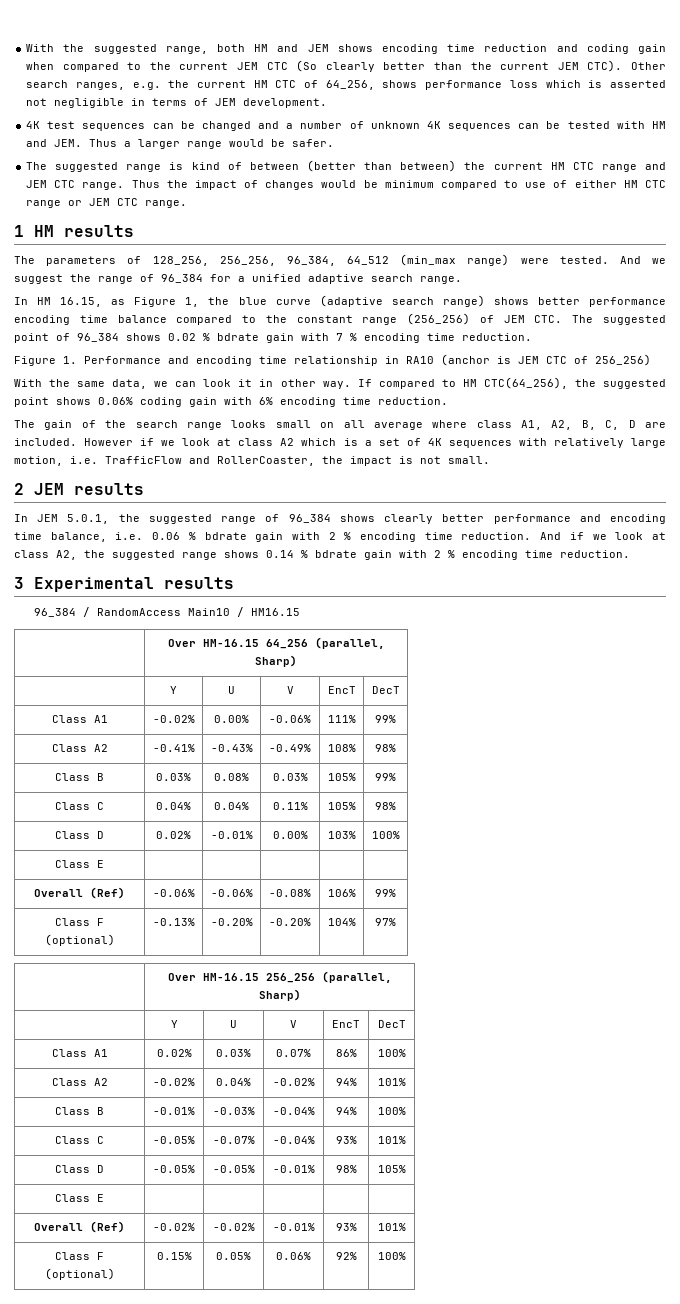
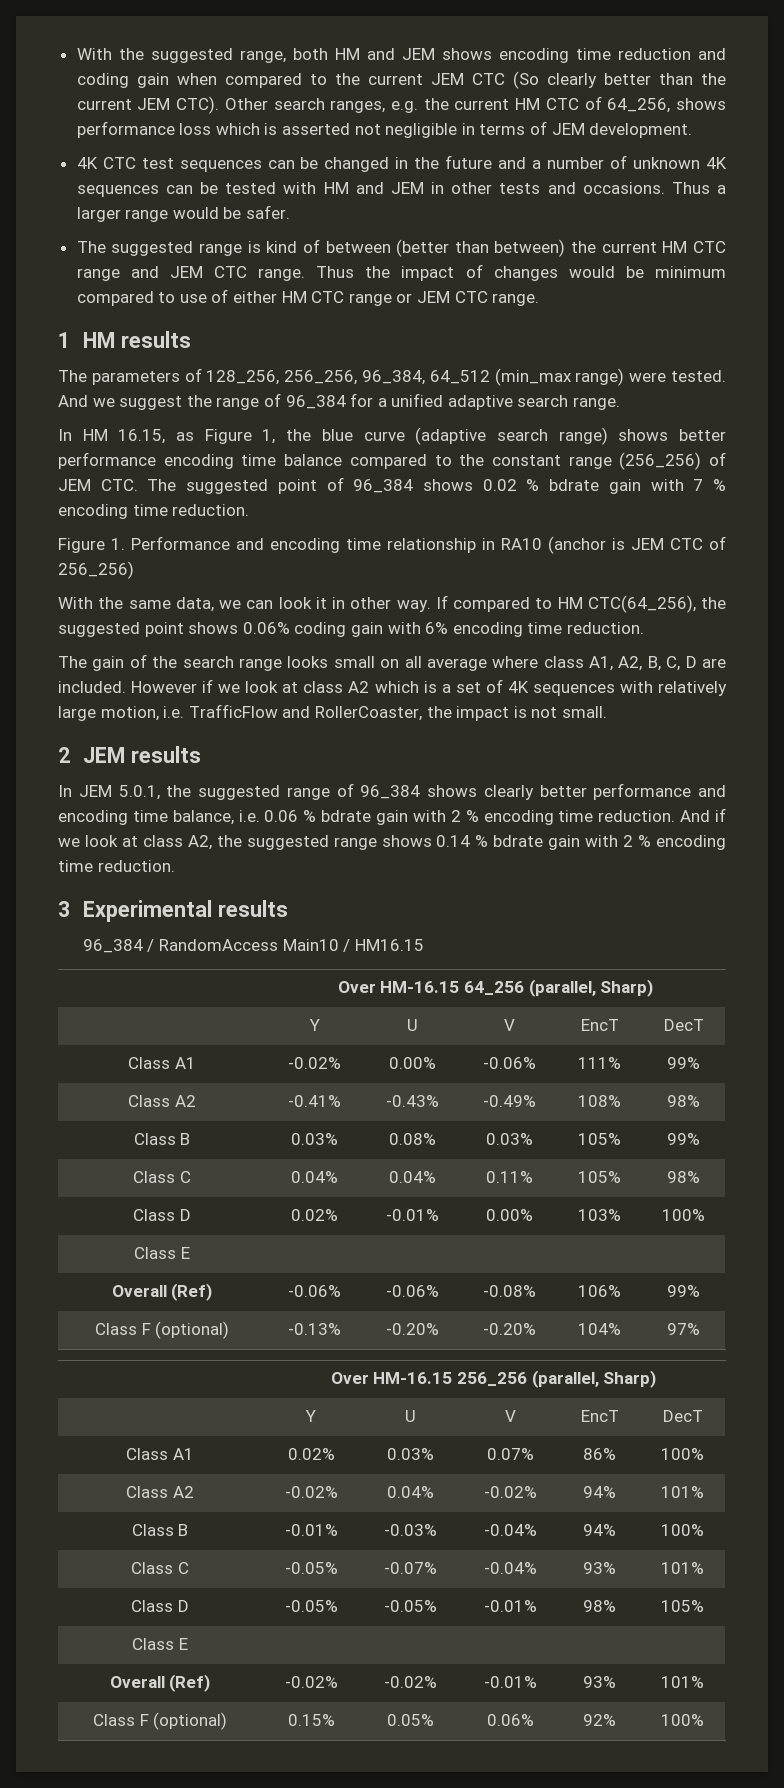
- 4K test sequences can be changed and a number of unknown 4K sequences can be tested with HM and JEM. Thus a larger range would be safer.
+ 4K CTC test sequences can be changed in the future and a number of unknown 4K sequences can be tested with HM and JEM in other tests and occasions. Thus a larger range would be safer.

